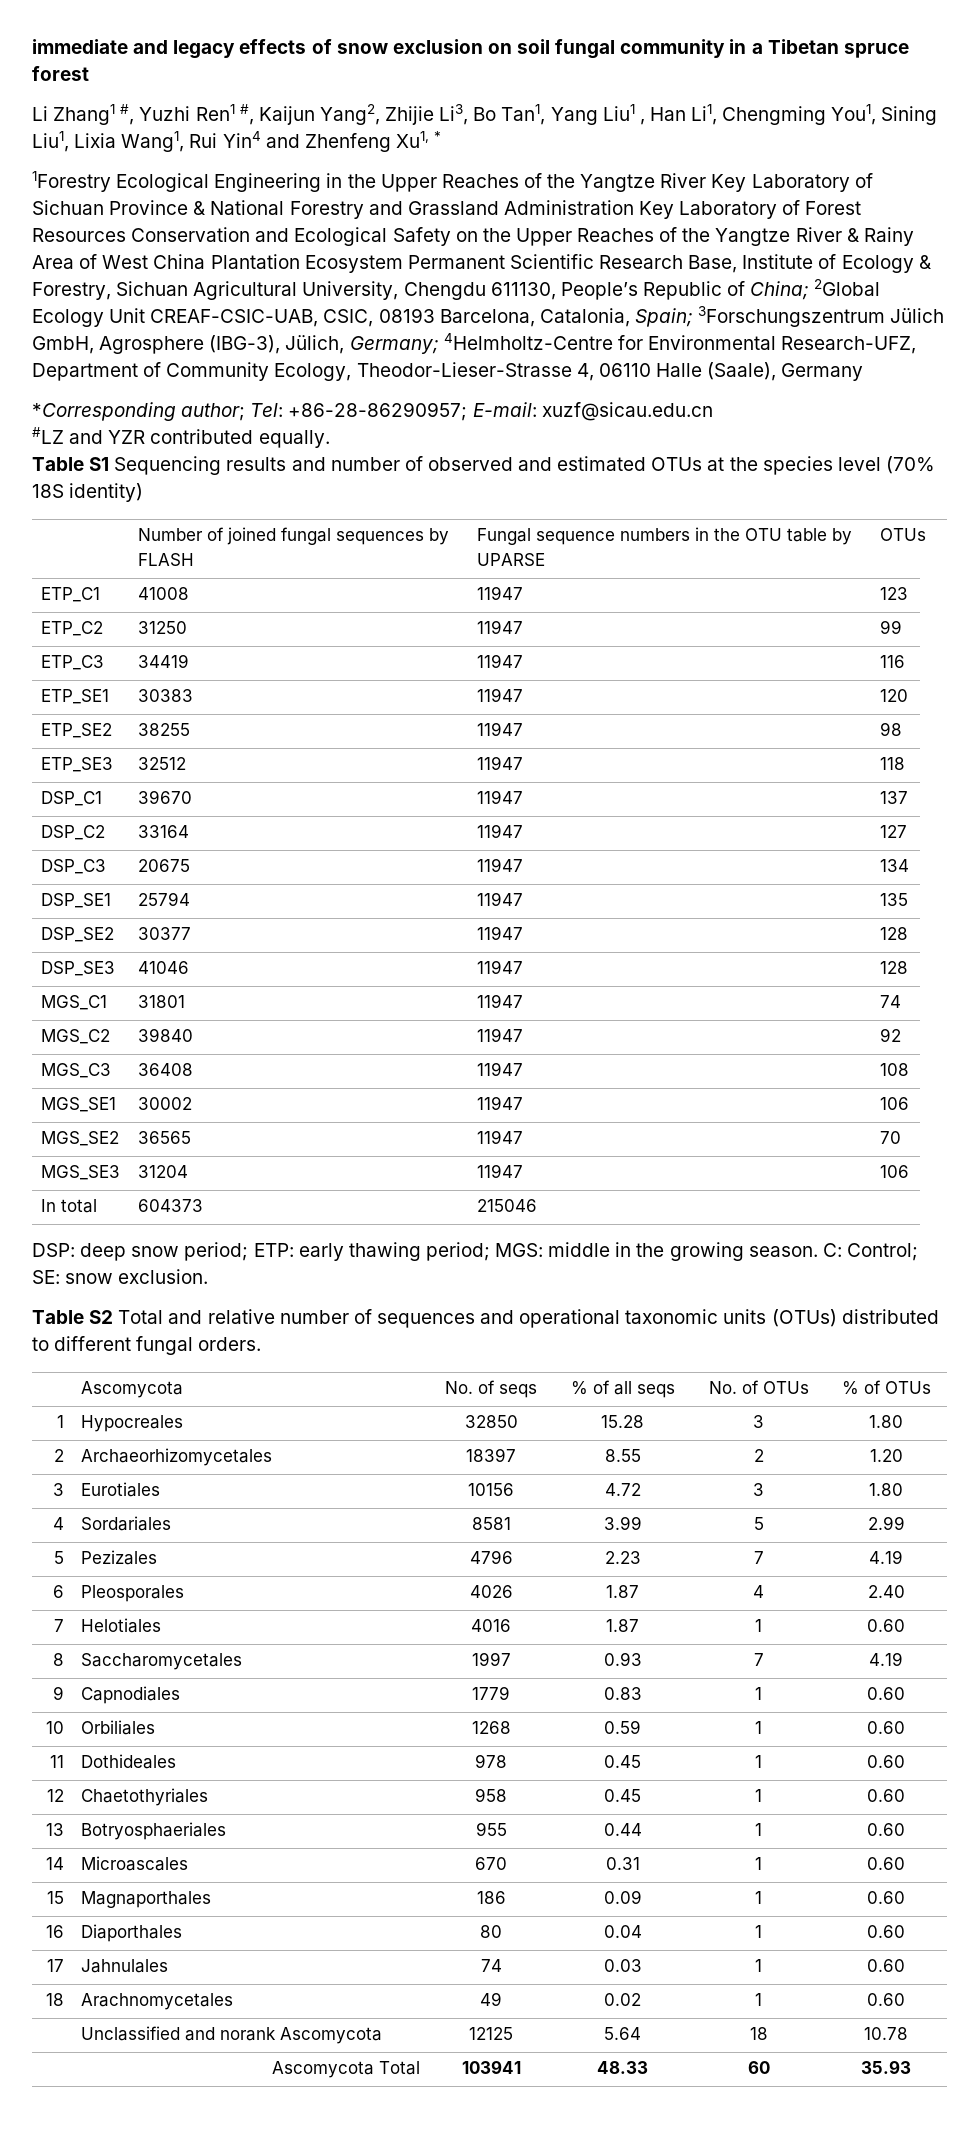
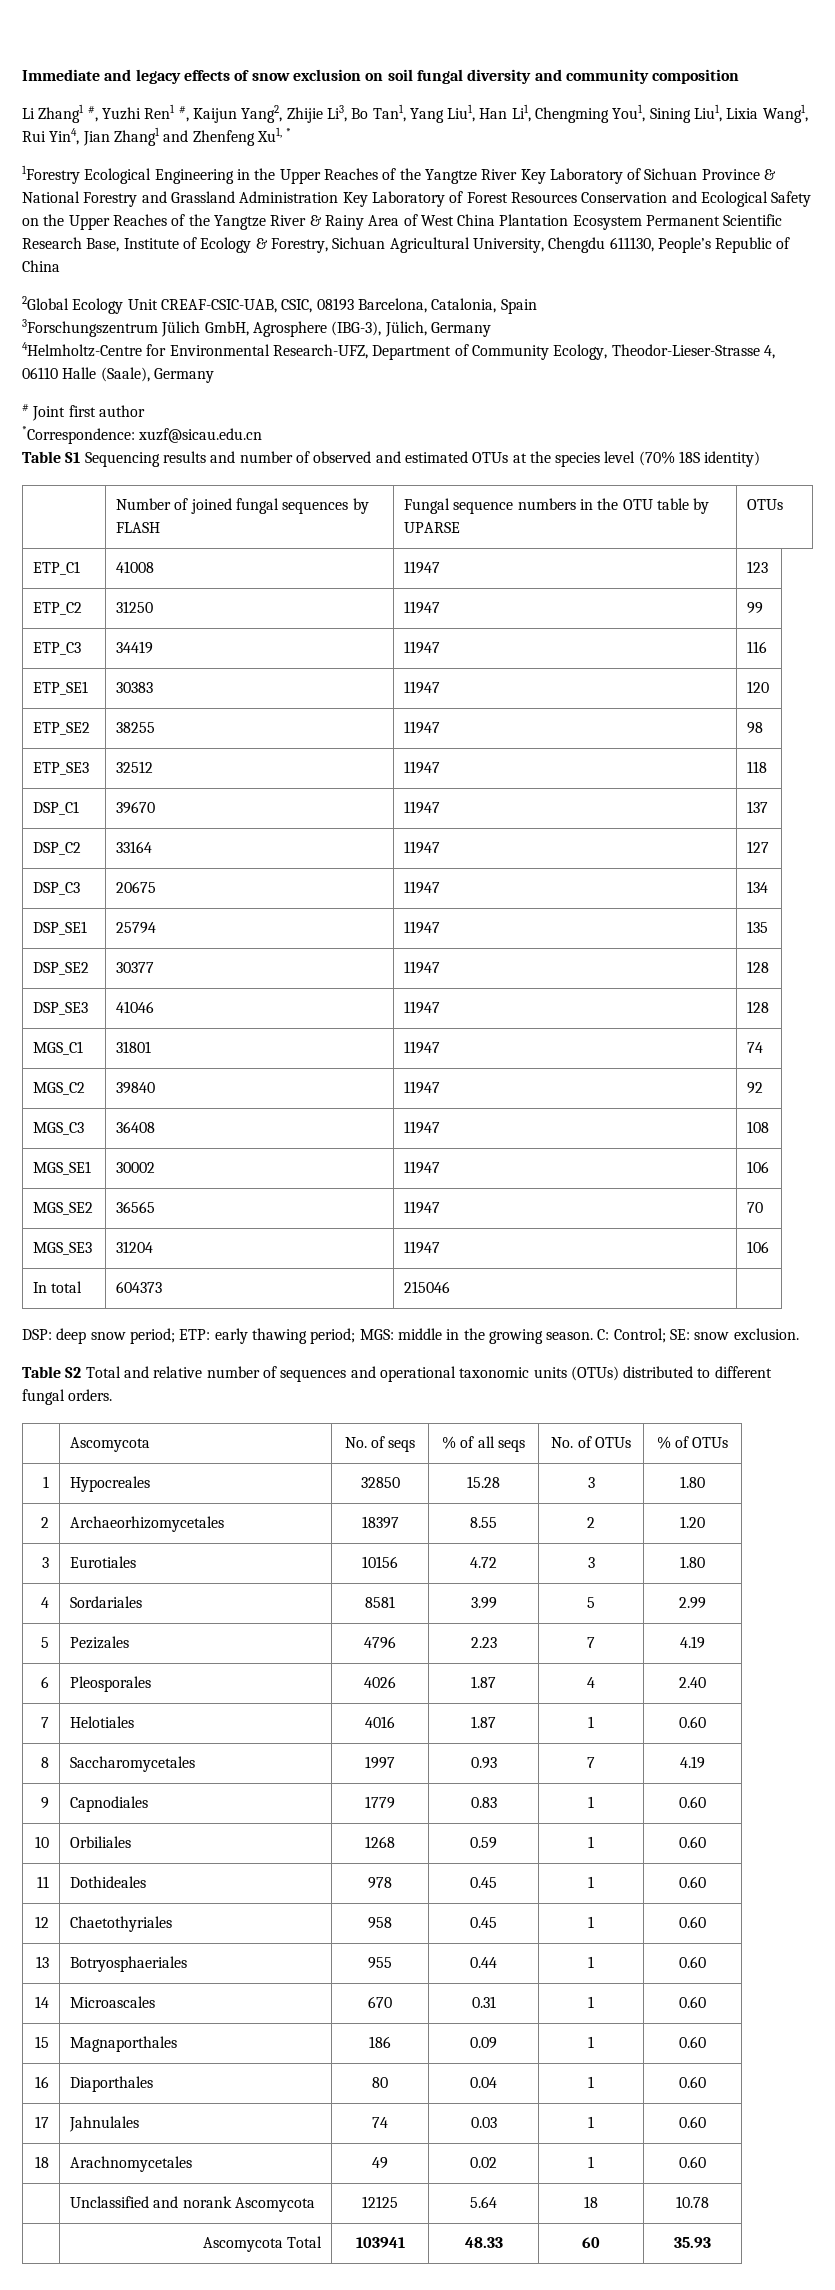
- immediate and legacy effects of snow exclusion on soil fungal community in a Tibetan spruce forest
+ Immediate and legacy effects of snow exclusion on soil fungal diversity and community composition
- Li Zhang1 #, Yuzhi Ren1 #, Kaijun Yang2, Zhijie Li3, Bo Tan1, Yang Liu1 , Han Li1, Chengming You1, Sining Liu1, Lixia Wang1, Rui Yin4 and Zhenfeng Xu1, *
+ Li Zhang1 #, Yuzhi Ren1 #, Kaijun Yang2, Zhijie Li3, Bo Tan1, Yang Liu1, Han Li1, Chengming You1, Sining Liu1, Lixia Wang1, Rui Yin4, Jian Zhang1 and Zhenfeng Xu1, *
- 1Forestry Ecological Engineering in the Upper Reaches of the Yangtze River Key Laboratory of Sichuan Province & National Forestry and Grassland Administration Key Laboratory of Forest Resources Conservation and Ecological Safety on the Upper Reaches of the Yangtze River & Rainy Area of West China Plantation Ecosystem Permanent Scientific Research Base, Institute of Ecology & Forestry, Sichuan Agricultural University, Chengdu 611130, People’s Republic of China; 2Global Ecology Unit CREAF-CSIC-UAB, CSIC, 08193 Barcelona, Catalonia, Spain; 3Forschungszentrum Jülich GmbH, Agrosphere (IBG-3), Jülich, Germany; 4Helmholtz-Centre for Environmental Research-UFZ, Department of Community Ecology, Theodor-Lieser-Strasse 4, 06110 Halle (Saale), Germany
+ 1Forestry Ecological Engineering in the Upper Reaches of the Yangtze River Key Laboratory of Sichuan Province & National Forestry and Grassland Administration Key Laboratory of Forest Resources Conservation and Ecological Safety on the Upper Reaches of the Yangtze River & Rainy Area of West China Plantation Ecosystem Permanent Scientific Research Base, Institute of Ecology & Forestry, Sichuan Agricultural University, Chengdu 611130, People’s Republic of China
+ 2Global Ecology Unit CREAF-CSIC-UAB, CSIC, 08193 Barcelona, Catalonia, Spain
+ 3Forschungszentrum Jülich GmbH, Agrosphere (IBG-3), Jülich, Germany
+ 4Helmholtz-Centre for Environmental Research-UFZ, Department of Community Ecology, Theodor-Lieser-Strasse 4, 06110 Halle (Saale), Germany
- *Corresponding author; Tel: +86-28-86290957; E-mail: xuzf@sicau.edu.cn
- #LZ and YZR contributed equally.
+ # Joint first author
+ *Correspondence: xuzf@sicau.edu.cn

